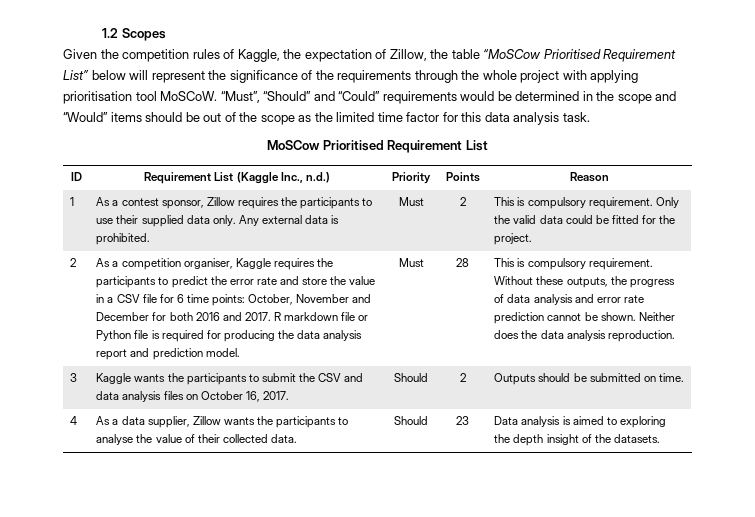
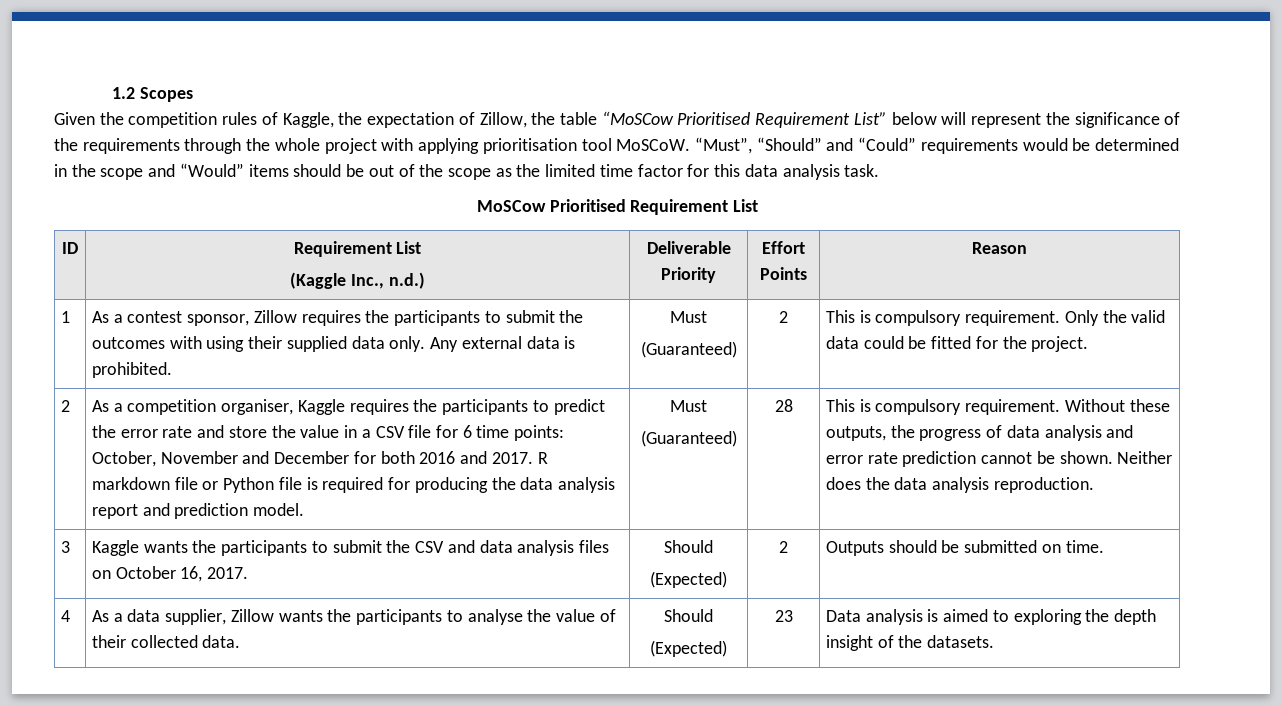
- ID | Requirement List (Kaggle Inc., n.d.) | Priority | Points | Reason
+ ID | Requirement List
+ (Kaggle Inc., n.d.) | Deliverable Priority | Effort Points | Reason
- As a contest sponsor, Zillow requires the participants to use their supplied data only.
+ As a contest sponsor, Zillow requires the participants to submit the outcomes with using their supplied data only.
  Any external data is prohibited. | Must
+ (Guaranteed)
  R markdown file or Python file is required for producing the data analysis report and prediction model. | Must
+ (Guaranteed)
- 3 | Kaggle wants the participants to submit the CSV and data analysis files on October 16, 2017. | Should | 2 | Outputs should be submitted on time.
+ 3 | Kaggle wants the participants to submit the CSV and data analysis files on October 16, 2017. | Should
+ (Expected) | 2 | Outputs should be submitted on time.
- 4 | As a data supplier, Zillow wants the participants to analyse the value of their collected data. | Should | 23 | Data analysis is aimed to exploring the depth insight of the datasets.
+ 4 | As a data supplier, Zillow wants the participants to analyse the value of their collected data. | Should
+ (Expected) | 23 | Data analysis is aimed to exploring the depth insight of the datasets.

